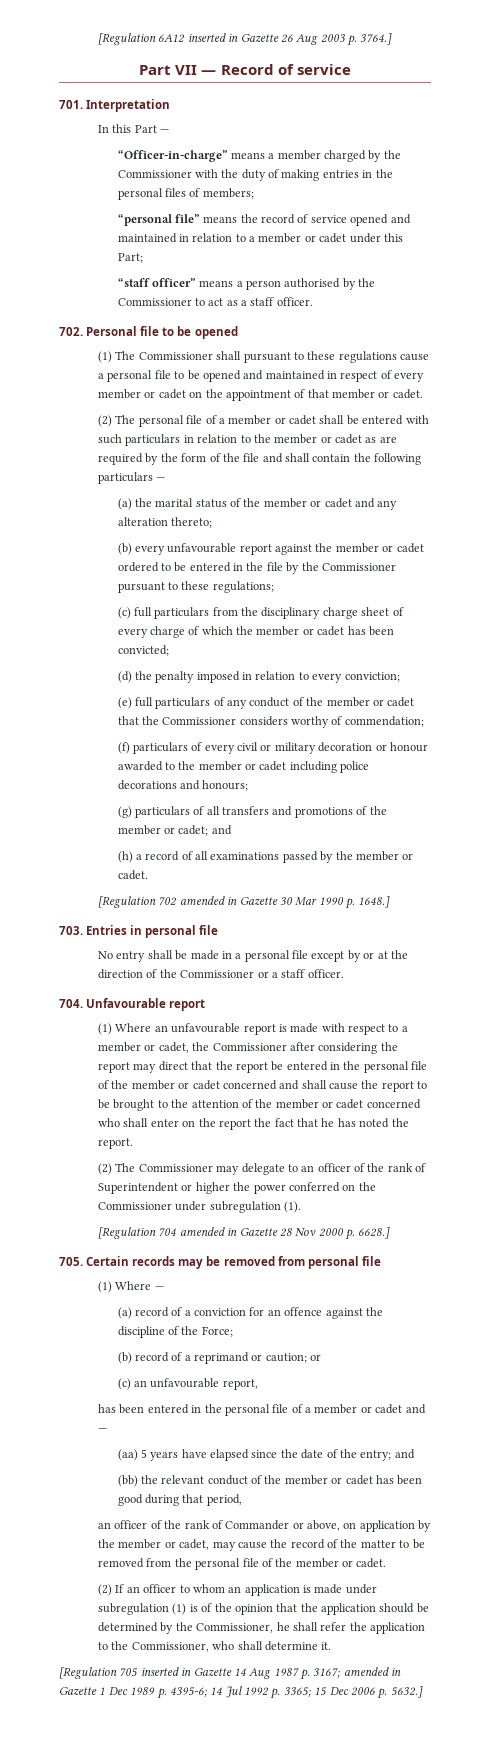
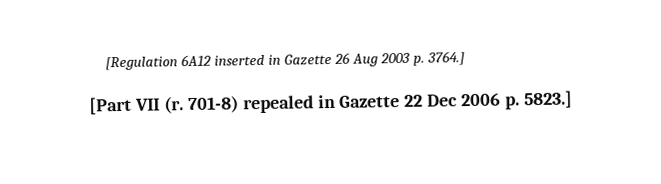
- Part VII — Record of service
- 701. Interpretation
- In this Part —
- “Officer-in-charge” means a member charged by the Commissioner with the duty of making entries in the personal files of members;
- “personal file” means the record of service opened and maintained in relation to a member or cadet under this Part;
- “staff officer” means a person authorised by the Commissioner to act as a staff officer.
- 702. Personal file to be opened
- (1) The Commissioner shall pursuant to these regulations cause a personal file to be opened and maintained in respect of every member or cadet on the appointment of that member or cadet.
- (2) The personal file of a member or cadet shall be entered with such particulars in relation to the member or cadet as are required by the form of the file and shall contain the following particulars —
- (a) the marital status of the member or cadet and any alteration thereto;
- (b) every unfavourable report against the member or cadet ordered to be entered in the file by the Commissioner pursuant to these regulations;
- (c) full particulars from the disciplinary charge sheet of every charge of which the member or cadet has been convicted;
- (d) the penalty imposed in relation to every conviction;
- (e) full particulars of any conduct of the member or cadet that the Commissioner considers worthy of commendation;
- (f) particulars of every civil or military decoration or honour awarded to the member or cadet including police decorations and honours;
- (g) particulars of all transfers and promotions of the member or cadet; and
- (h) a record of all examinations passed by the member or cadet.
- [Regulation 702 amended in Gazette 30 Mar 1990 p. 1648.]
- 703. Entries in personal file
- No entry shall be made in a personal file except by or at the direction of the Commissioner or a staff officer.
- 704. Unfavourable report
- (1) Where an unfavourable report is made with respect to a member or cadet, the Commissioner after considering the report may direct that the report be entered in the personal file of the member or cadet concerned and shall cause the report to be brought to the attention of the member or cadet concerned who shall enter on the report the fact that he has noted the report.
- (2) The Commissioner may delegate to an officer of the rank of Superintendent or higher the power conferred on the Commissioner under subregulation (1).
- [Regulation 704 amended in Gazette 28 Nov 2000 p. 6628.]
- 705. Certain records may be removed from personal file
- (1) Where —
- (a) record of a conviction for an offence against the discipline of the Force;
- (b) record of a reprimand or caution; or
- (c) an unfavourable report,
- has been entered in the personal file of a member or cadet and —
- (aa) 5 years have elapsed since the date of the entry; and
- (bb) the relevant conduct of the member or cadet has been good during that period,
- an officer of the rank of Commander or above, on application by the member or cadet, may cause the record of the matter to be removed from the personal file of the member or cadet.
- (2) If an officer to whom an application is made under subregulation (1) is of the opinion that the application should be determined by the Commissioner, he shall refer the application to the Commissioner, who shall determine it.
- [Regulation 705 inserted in Gazette 14 Aug 1987 p. 3167; amended in Gazette 1 Dec 1989 p. 4395-6; 14 Jul 1992 p. 3365; 15 Dec 2006 p. 5632.]
+ [Part VII (r. 701-8) repealed in Gazette 22 Dec 2006 p. 5823.]

